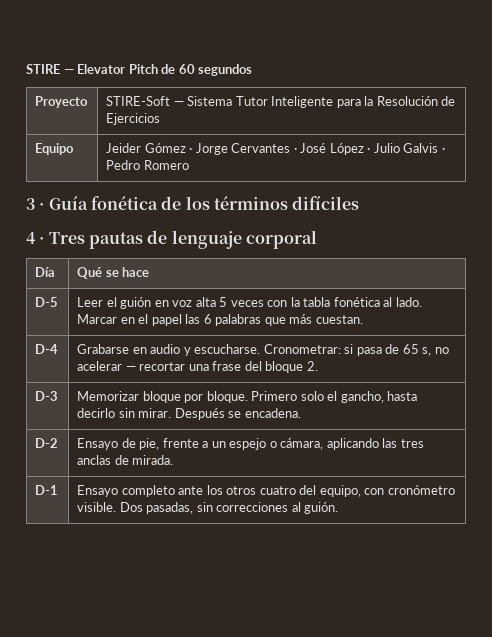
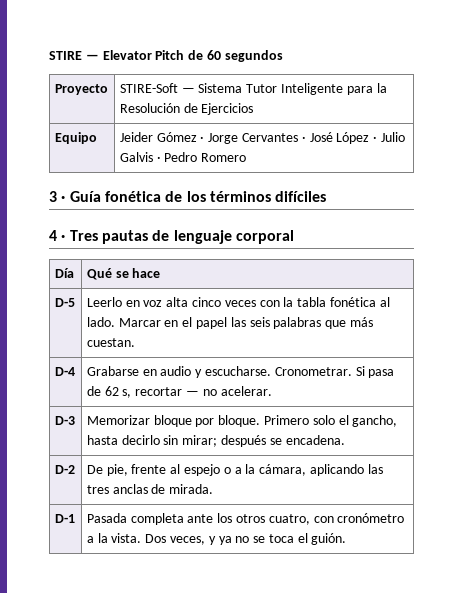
- D-5 | Leer el guión en voz alta 5 veces con la tabla fonética al lado. Marcar en el papel las 6 palabras que más cuestan.
+ D-5 | Leerlo en voz alta cinco veces con la tabla fonética al lado. Marcar en el papel las seis palabras que más cuestan.
- D-4 | Grabarse en audio y escucharse. Cronometrar: si pasa de 65 s, no acelerar — recortar una frase del bloque 2.
+ D-4 | Grabarse en audio y escucharse. Cronometrar. Si pasa de 62 s, recortar — no acelerar.
- D-3 | Memorizar bloque por bloque. Primero solo el gancho, hasta decirlo sin mirar. Después se encadena.
+ D-3 | Memorizar bloque por bloque. Primero solo el gancho, hasta decirlo sin mirar; después se encadena.
- D-2 | Ensayo de pie, frente a un espejo o cámara, aplicando las tres anclas de mirada.
+ D-2 | De pie, frente al espejo o a la cámara, aplicando las tres anclas de mirada.
- D-1 | Ensayo completo ante los otros cuatro del equipo, con cronómetro visible. Dos pasadas, sin correcciones al guión.
+ D-1 | Pasada completa ante los otros cuatro, con cronómetro a la vista. Dos veces, y ya no se toca el guión.

